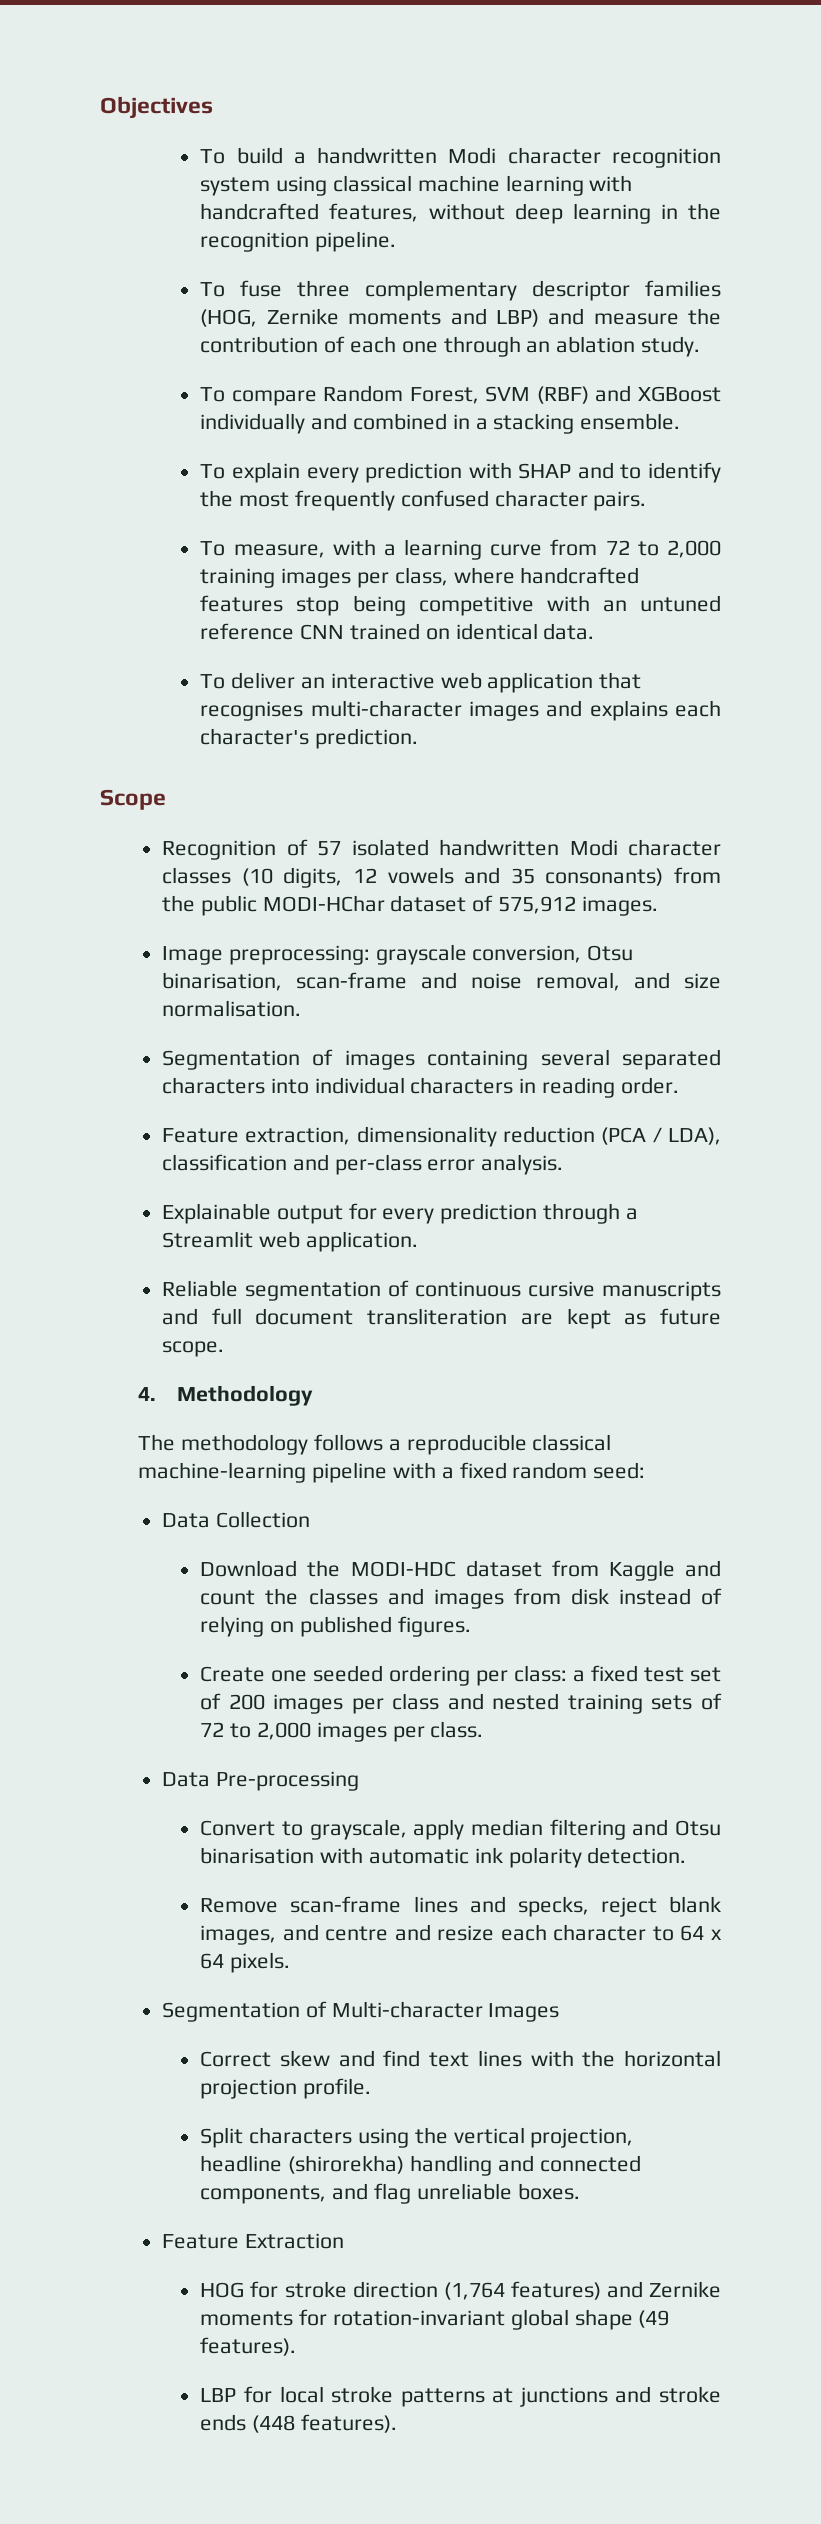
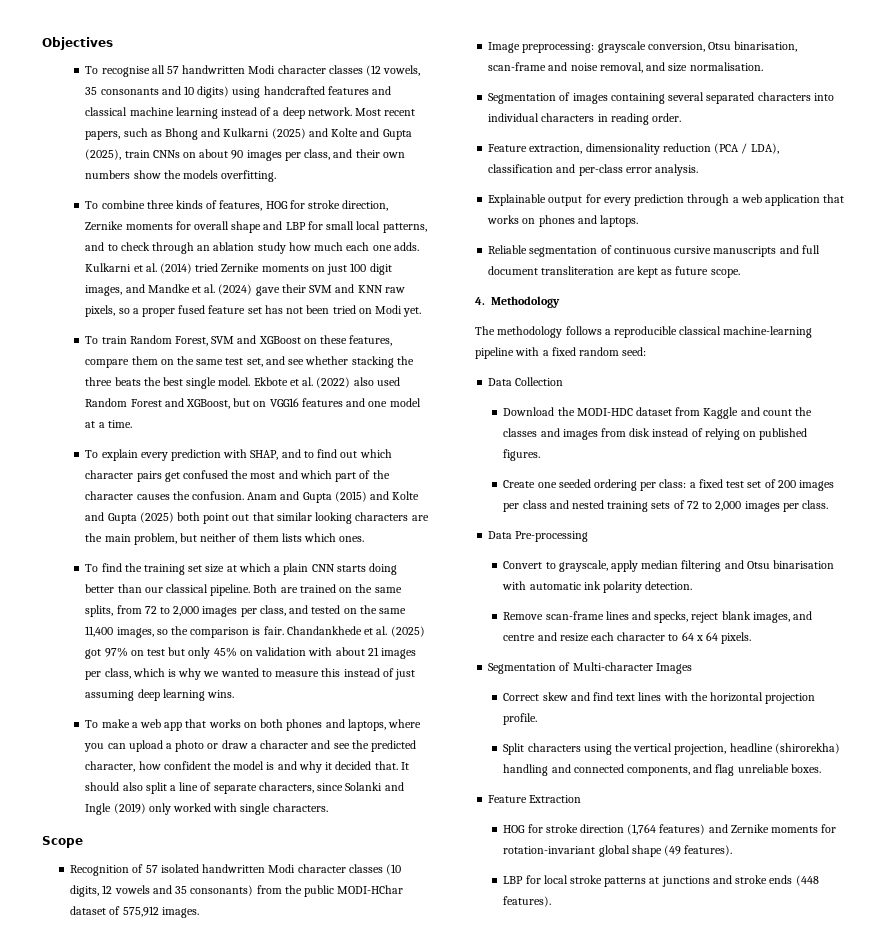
- To build a handwritten Modi character recognition system using classical machine learning with handcrafted features, without deep learning in the recognition pipeline.
- To fuse three complementary descriptor families (HOG, Zernike moments and LBP) and measure the contribution of each one through an ablation study.
- To compare Random Forest, SVM (RBF) and XGBoost individually and combined in a stacking ensemble.
+ To recognise all 57 handwritten Modi character classes (12 vowels, 35 consonants and 10 digits) using handcrafted features and classical machine learning instead of a deep network. Most recent papers, such as Bhong and Kulkarni (2025) and Kolte and Gupta (2025), train CNNs on about 90 images per class, and their own numbers show the models overfitting.
+ To combine three kinds of features, HOG for stroke direction, Zernike moments for overall shape and LBP for small local patterns, and to check through an ablation study how much each one adds. Kulkarni et al. (2014) tried Zernike moments on just 100 digit images, and Mandke et al. (2024) gave their SVM and KNN raw pixels, so a proper fused feature set has not been tried on Modi yet.
+ To train Random Forest, SVM and XGBoost on these features, compare them on the same test set, and see whether stacking the three beats the best single model. Ekbote et al. (2022) also used Random Forest and XGBoost, but on VGG16 features and one model at a time.
- To explain every prediction with SHAP and to identify the most frequently confused character pairs.
- To measure, with a learning curve from 72 to 2,000 training images per class, where handcrafted features stop being competitive with an untuned reference CNN trained on identical data.
- To deliver an interactive web application that recognises multi-character images and explains each character's prediction.
+ To explain every prediction with SHAP, and to find out which character pairs get confused the most and which part of the character causes the confusion. Anam and Gupta (2015) and Kolte and Gupta (2025) both point out that similar looking characters are the main problem, but neither of them lists which ones.
+ To find the training set size at which a plain CNN starts doing better than our classical pipeline. Both are trained on the same splits, from 72 to 2,000 images per class, and tested on the same 11,400 images, so the comparison is fair. Chandankhede et al. (2025) got 97% on test but only 45% on validation with about 21 images per class, which is why we wanted to measure this instead of just assuming deep learning wins.
+ To make a web app that works on both phones and laptops, where you can upload a photo or draw a character and see the predicted character, how confident the model is and why it decided that. It should also split a line of separate characters, since Solanki and Ingle (2019) only worked with single characters.
- Explainable output for every prediction through a Streamlit web application.
+ Explainable output for every prediction through a web application that works on phones and laptops.

